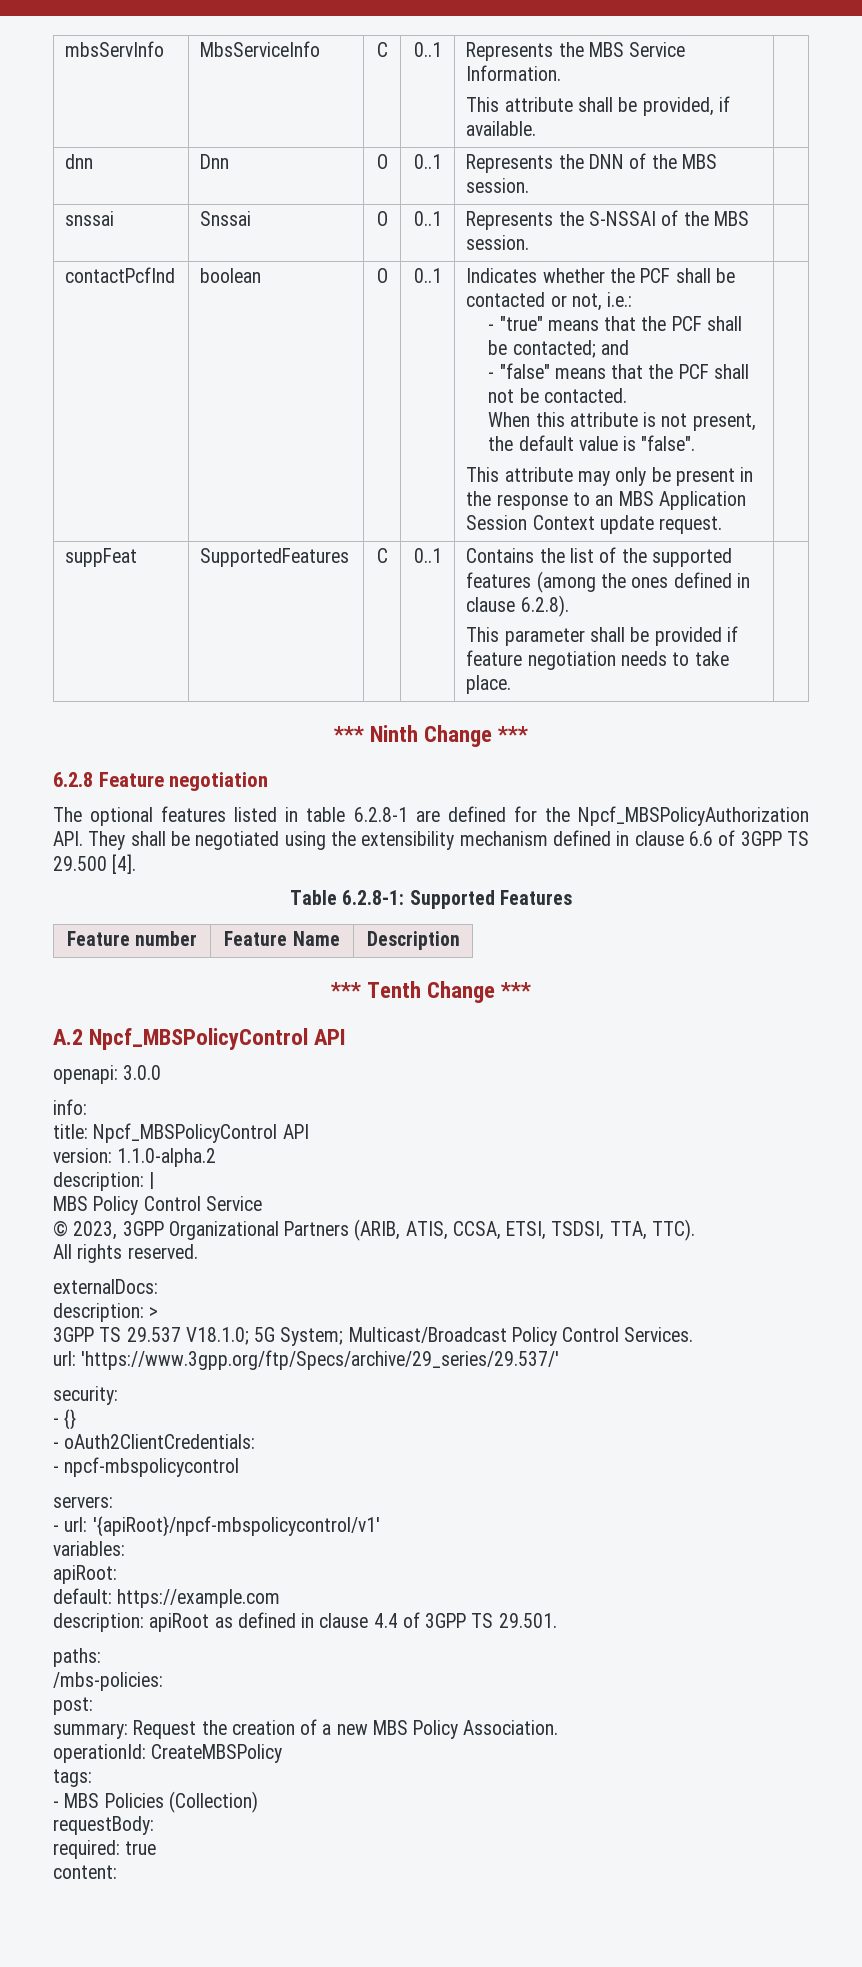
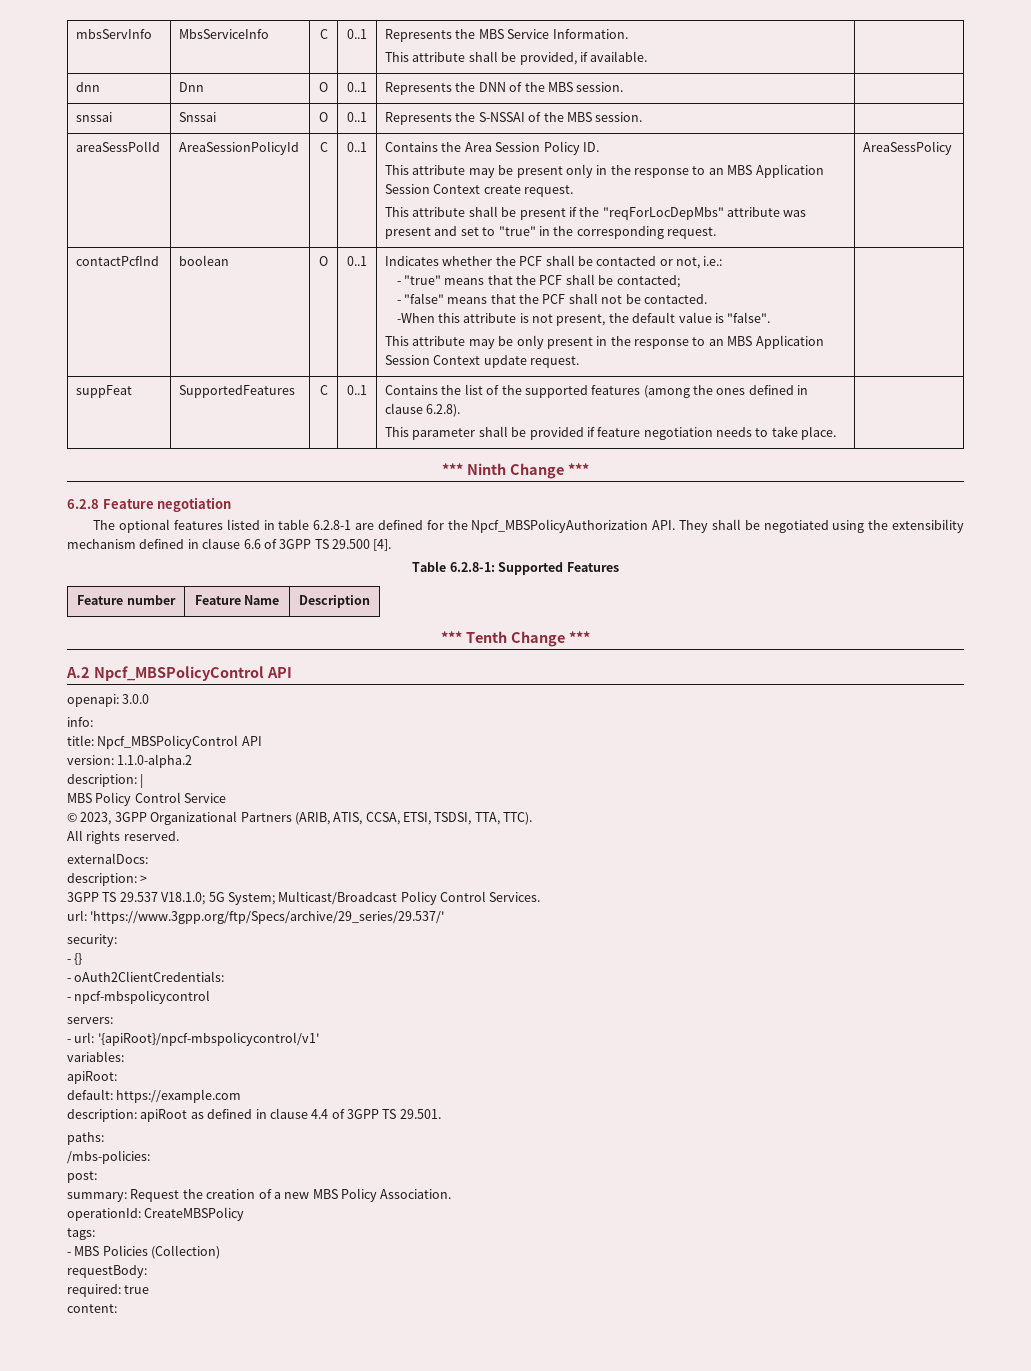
+ areaSessPolId | AreaSessionPolicyId | C | 0..1 | Contains the Area Session Policy ID.
+ This attribute may be present only in the response to an MBS Application Session Context create request.
+ This attribute shall be present if the "reqForLocDepMbs" attribute was present and set to "true" in the corresponding request. | AreaSessPolicy
- - "true" means that the PCF shall be contacted; and
+ - "true" means that the PCF shall be contacted;
- When this attribute is not present, the default value is "false".
+ -When this attribute is not present, the default value is "false".
- This attribute may only be present in the response to an MBS Application Session Context update request.
+ This attribute may be only present in the response to an MBS Application Session Context update request.

